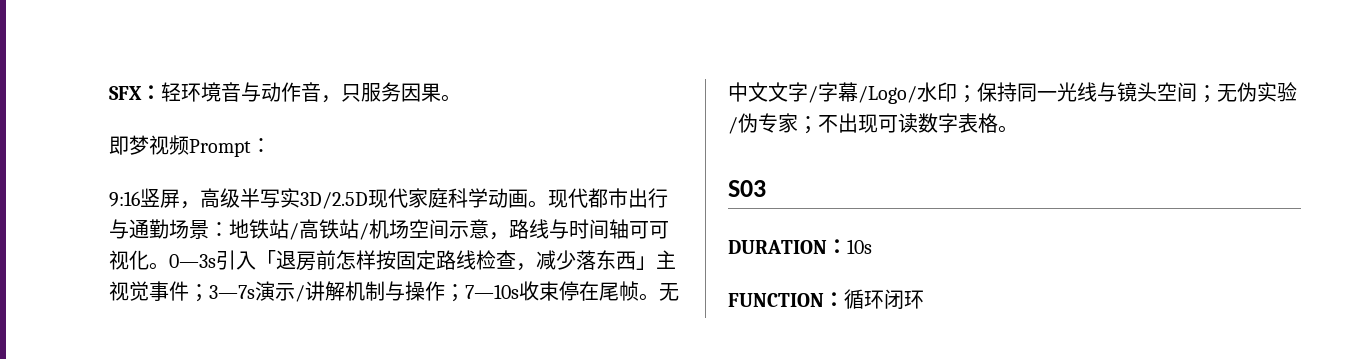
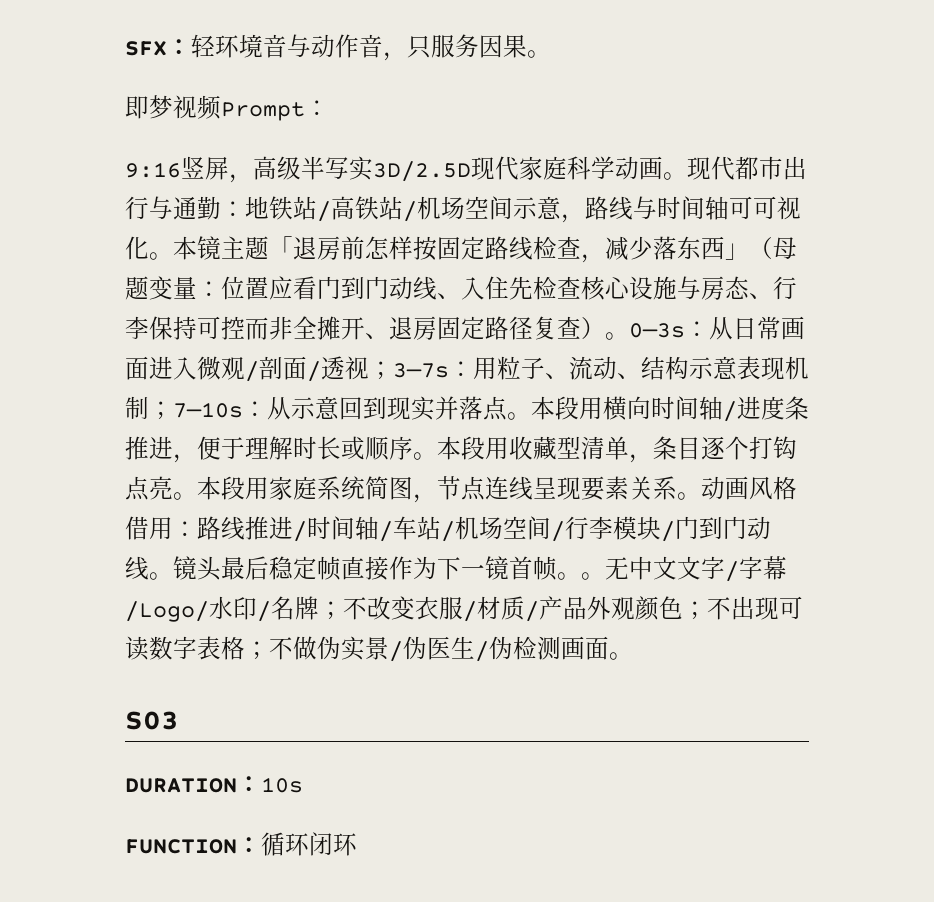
- 现代都市出行与通勤场景：地铁站/高铁站/机场空间示意，路线与时间轴可可视化。
+ 现代都市出行与通勤：地铁站/高铁站/机场空间示意，路线与时间轴可可视化。
- 0—3s引入「退房前怎样按固定路线检查，减少落东西」主视觉事件；3—7s演示/讲解机制与操作；7—10s收束停在尾帧。
+ 本镜主题「退房前怎样按固定路线检查，减少落东西」（母题变量：位置应看门到门动线、入住先检查核心设施与房态、行李保持可控而非全摊开、退房固定路径复查）。0—3s：从日常画面进入微观/剖面/透视；3—7s：用粒子、流动、结构示意表现机制；7—10s：从示意回到现实并落点。本段用横向时间轴/进度条推进，便于理解时长或顺序。本段用收藏型清单，条目逐个打钩点亮。本段用家庭系统简图，节点连线呈现要素关系。动画风格借用：路线推进/时间轴/车站/机场空间/行李模块/门到门动线。镜头最后稳定帧直接作为下一镜首帧。。
- 无中文文字/字幕/Logo/水印；保持同一光线与镜头空间；无伪实验/伪专家；不出现可读数字表格。
+ 无中文文字/字幕/Logo/水印/名牌；不改变衣服/材质/产品外观颜色；不出现可读数字表格；不做伪实景/伪医生/伪检测画面。

